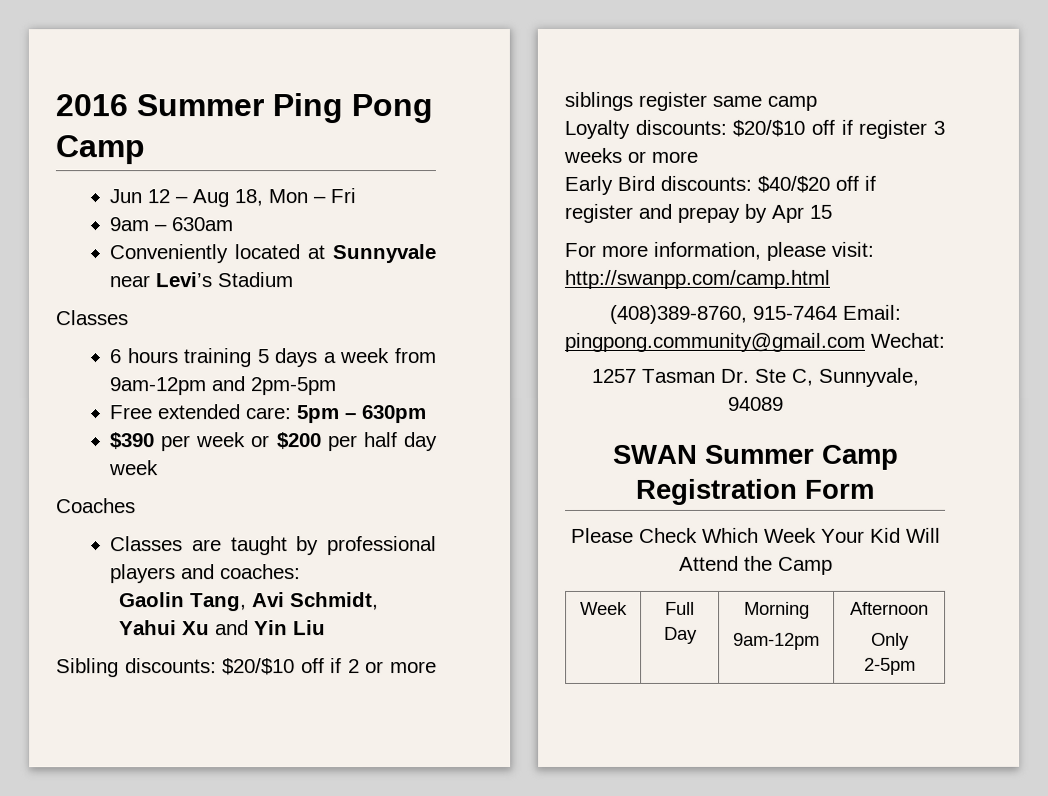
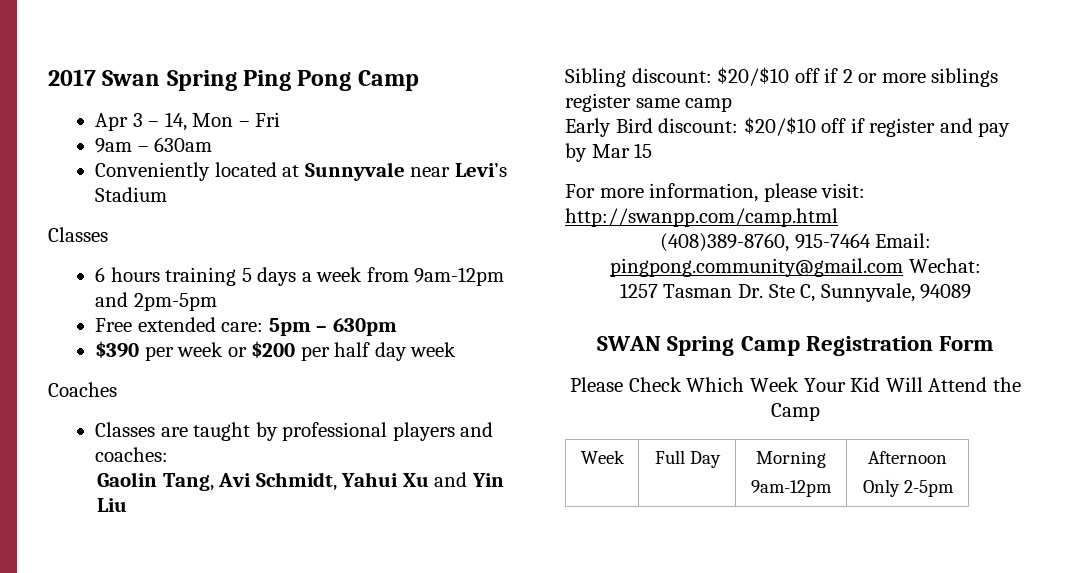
- 2016 Summer Ping Pong Camp
+ 2017 Swan Spring Ping Pong Camp
- Jun 12 – Aug 18, Mon – Fri
+ Apr 3 – 14, Mon – Fri
- Sibling discounts: $20/$10 off if 2 or more siblings register same camp
+ Sibling discount: $20/$10 off if 2 or more siblings register same camp
- Loyalty discounts: $20/$10 off if register 3 weeks or more
- Early Bird discounts: $40/$20 off if register and prepay by Apr 15
+ Early Bird discount: $20/$10 off if register and pay by Mar 15
- SWAN Summer Camp Registration Form
+ SWAN Spring Camp Registration Form

